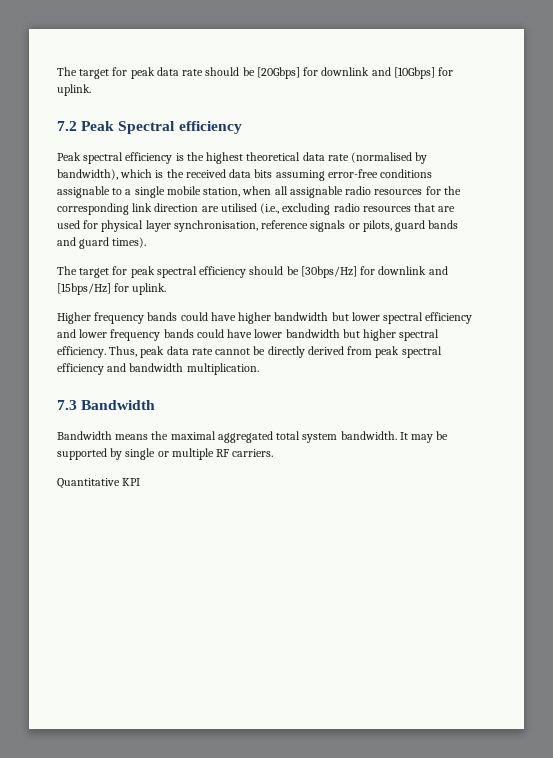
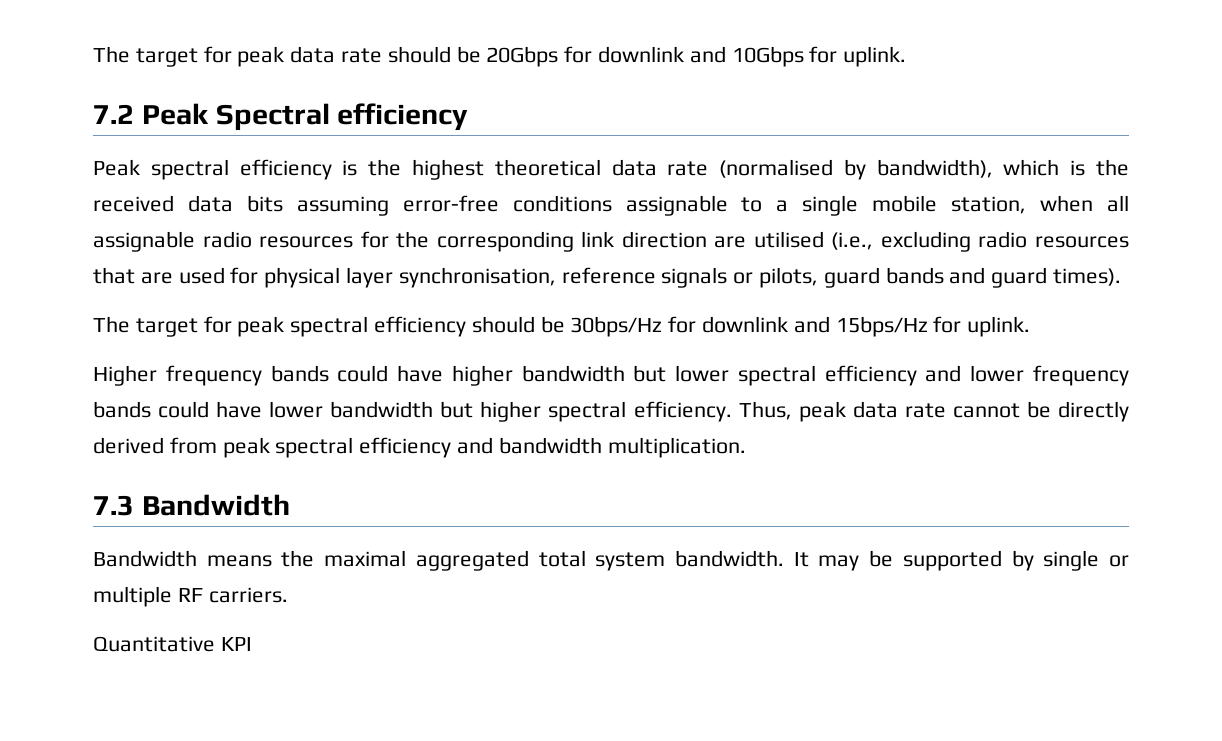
- The target for peak data rate should be [20Gbps] for downlink and [10Gbps] for uplink.
+ The target for peak data rate should be 20Gbps for downlink and 10Gbps for uplink.
- The target for peak spectral efficiency should be [30bps/Hz] for downlink and [15bps/Hz] for uplink.
+ The target for peak spectral efficiency should be 30bps/Hz for downlink and 15bps/Hz for uplink.

